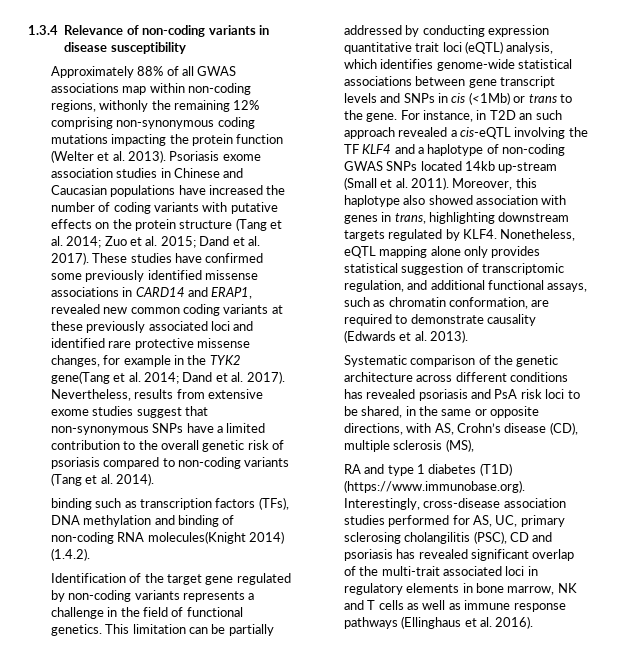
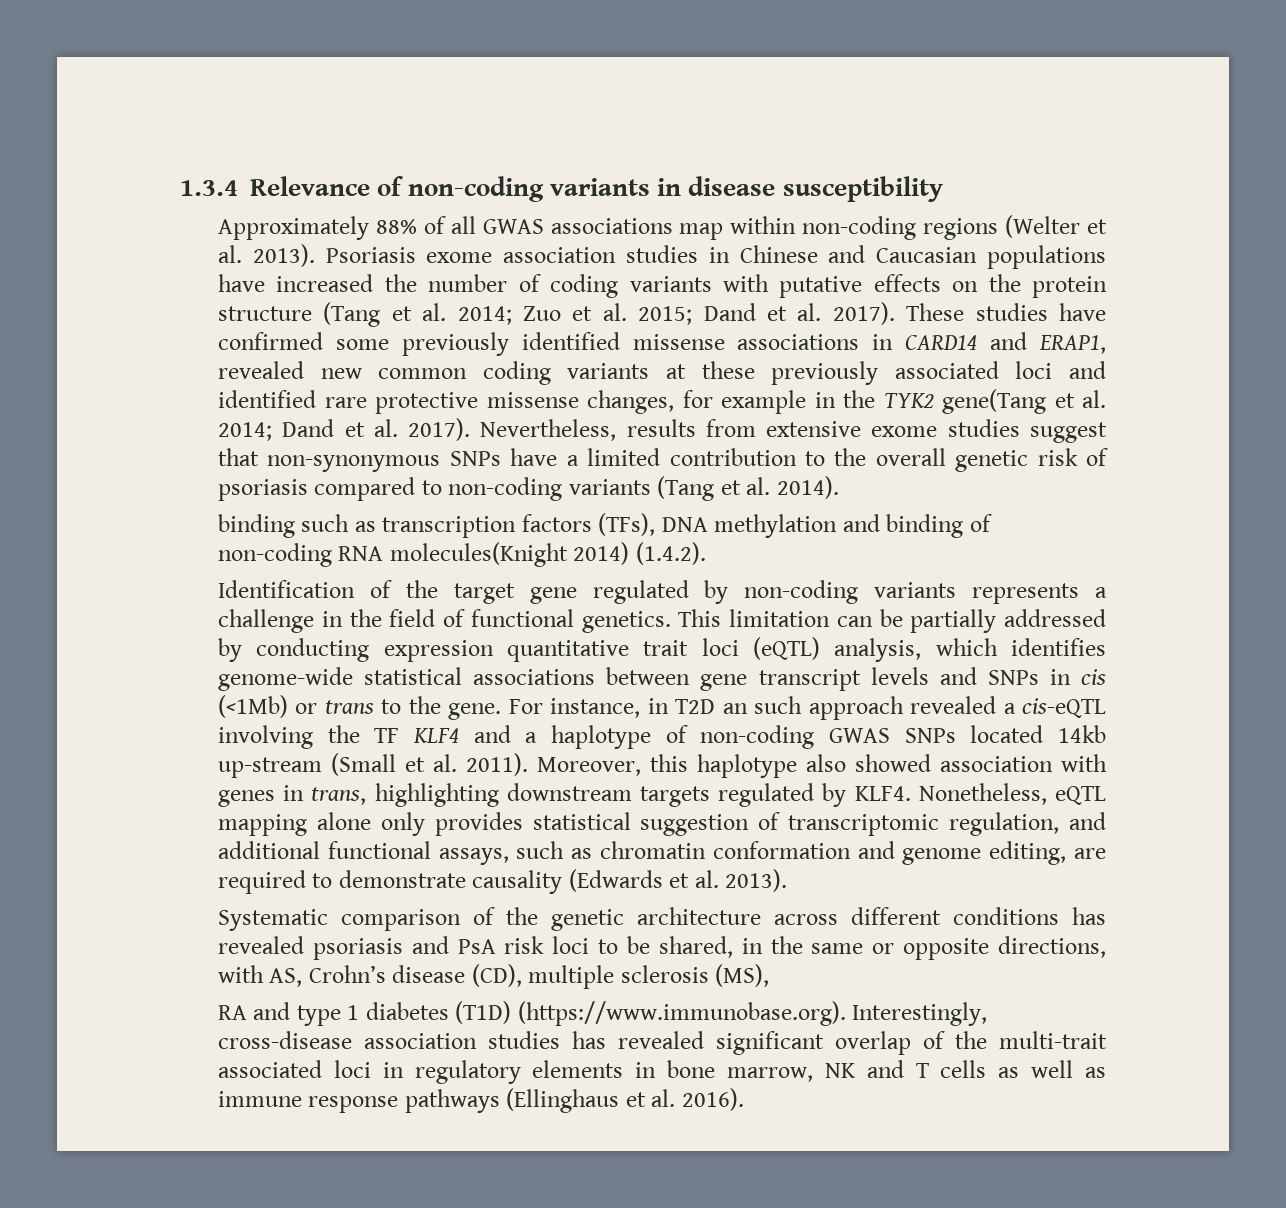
- Approximately 88% of all GWAS associations map within non-coding regions, withonly the remaining 12% comprising non-synonymous coding mutations impacting the protein function (Welter et al. 2013).
+ Approximately 88% of all GWAS associations map within non-coding regions (Welter et al. 2013).
- Nonetheless, eQTL mapping alone only provides statistical suggestion of transcriptomic regulation, and additional functional assays, such as chromatin conformation, are required to demonstrate causality (Edwards et al. 2013).
+ Nonetheless, eQTL mapping alone only provides statistical suggestion of transcriptomic regulation, and additional functional assays, such as chromatin conformation and genome editing, are required to demonstrate causality (Edwards et al. 2013).
- RA and type 1 diabetes (T1D) (https://www.immunobase.org). Interestingly, cross-disease association studies performed for AS, UC, primary sclerosing cholangilitis (PSC), CD and psoriasis has revealed significant overlap of the multi-trait associated loci in regulatory elements in bone marrow, NK and T cells as well as immune response pathways (Ellinghaus et al. 2016).
+ RA and type 1 diabetes (T1D) (https://www.immunobase.org). Interestingly, cross-disease association studies has revealed significant overlap of the multi-trait associated loci in regulatory elements in bone marrow, NK and T cells as well as immune response pathways (Ellinghaus et al. 2016).

